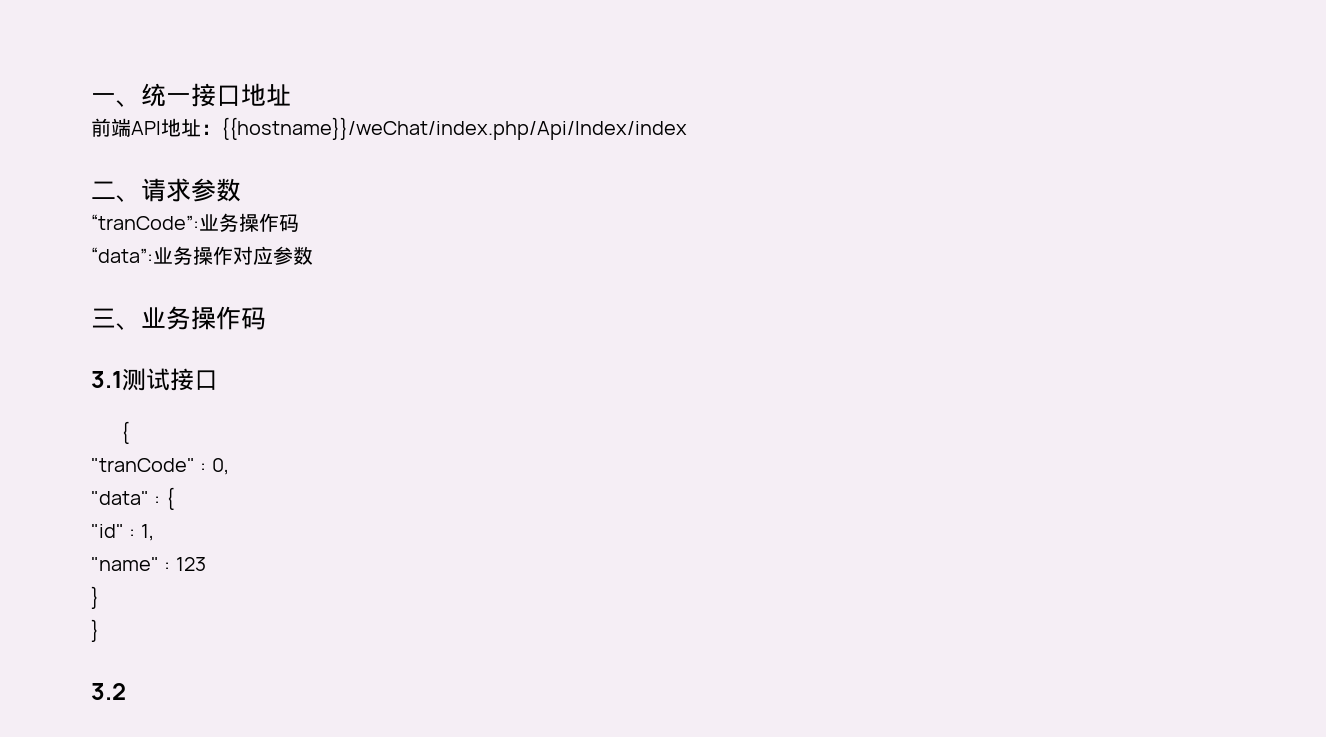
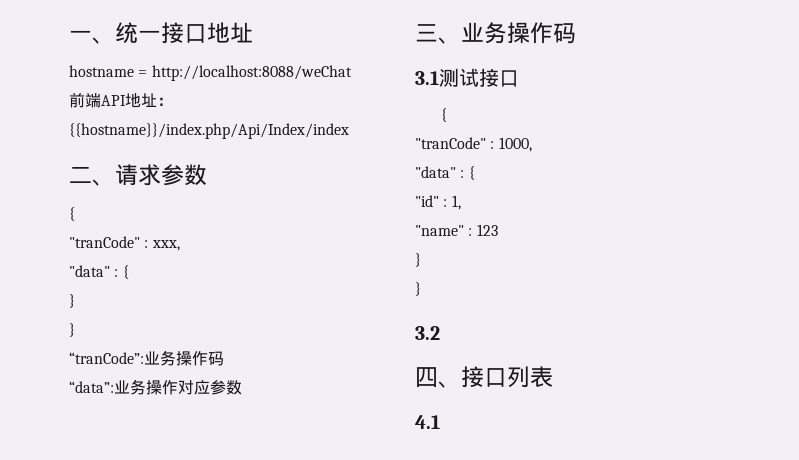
+ hostname = http://localhost:8088/weChat
- 前端API地址：{{hostname}}/weChat/index.php/Api/Index/index
+ 前端API地址：{{hostname}}/index.php/Api/Index/index
  二、请求参数
+ {
+ "tranCode" : xxx,
+ "data" : {
+ }
+ }
- "tranCode" : 0,
+ "tranCode" : 1000,
+ 四、接口列表
+ 4.1

